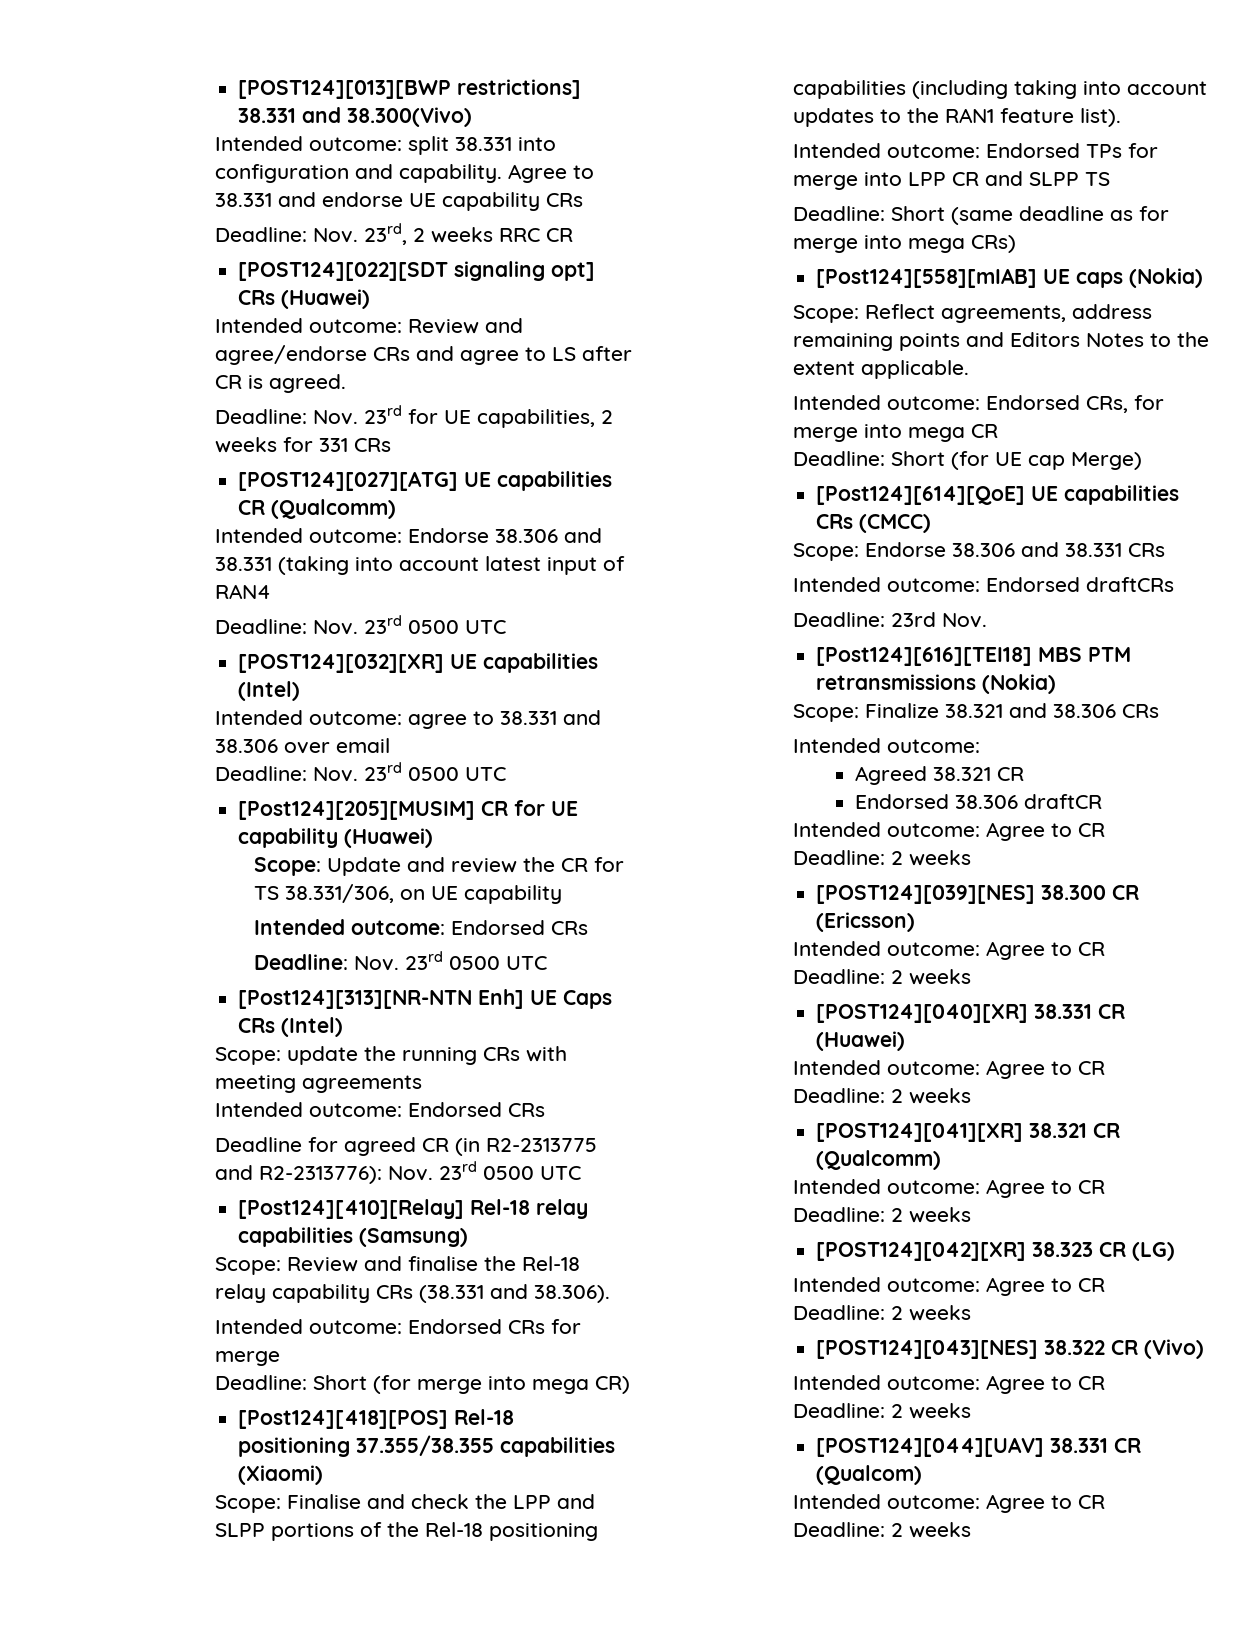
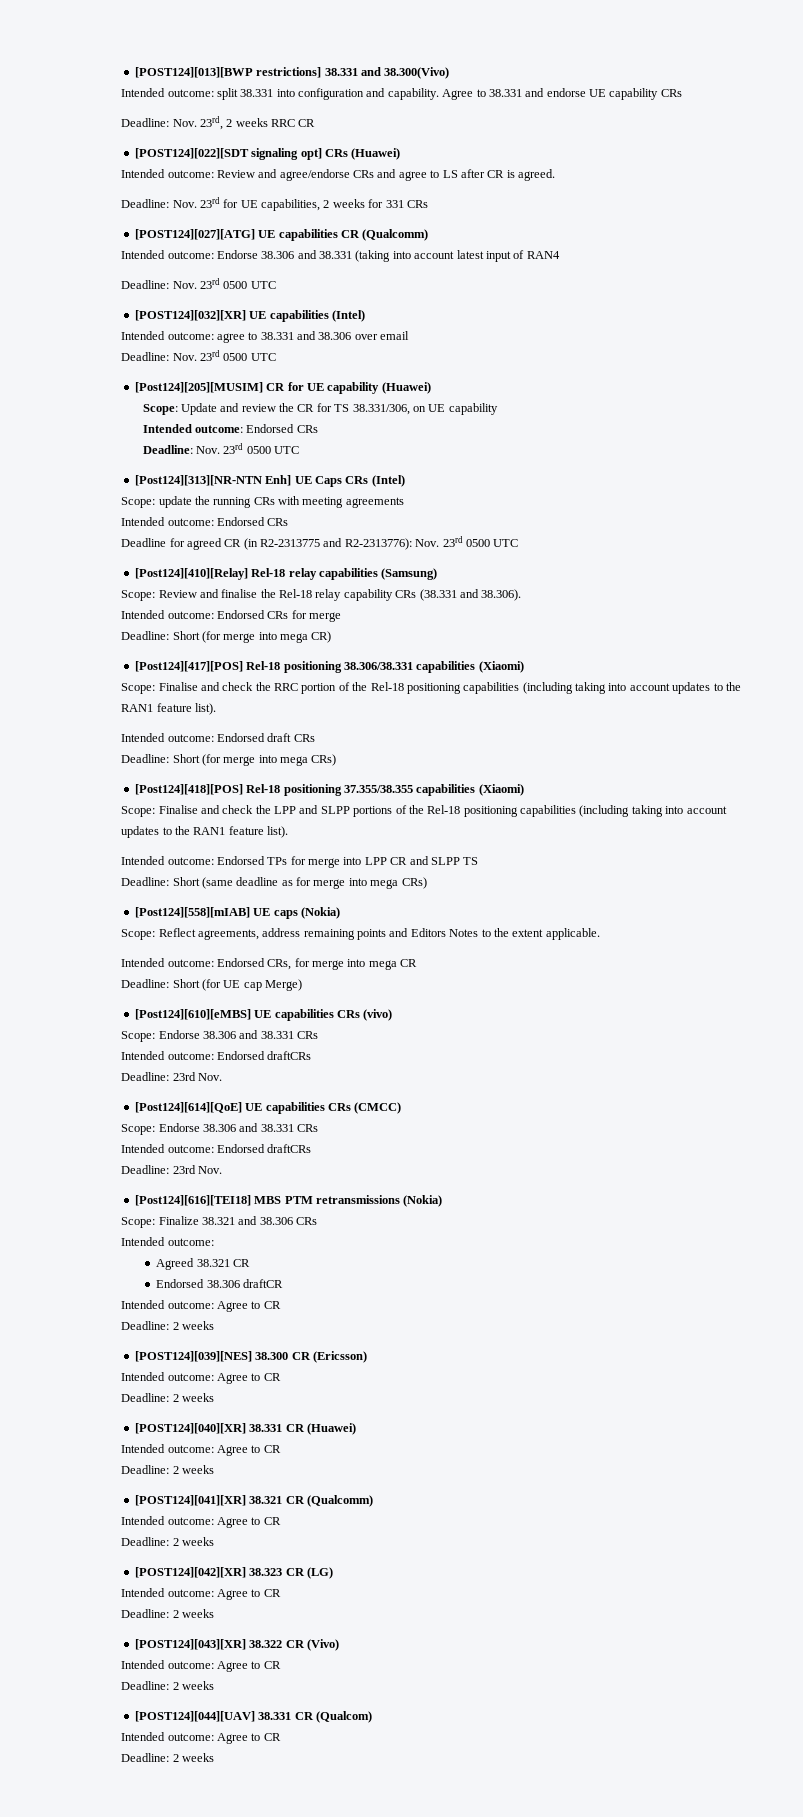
+ [Post124][417][POS] Rel-18 positioning 38.306/38.331 capabilities (Xiaomi)
+ Scope: Finalise and check the RRC portion of the Rel-18 positioning capabilities (including taking into account updates to the RAN1 feature list).
+ Intended outcome: Endorsed draft CRs
+ Deadline: Short (for merge into mega CRs)
+ [Post124][610][eMBS] UE capabilities CRs (vivo)
+ Scope: Endorse 38.306 and 38.331 CRs
+ Intended outcome: Endorsed draftCRs
+ Deadline: 23rd Nov.
- [POST124][043][NES] 38.322 CR (Vivo)
+ [POST124][043][XR] 38.322 CR (Vivo)

